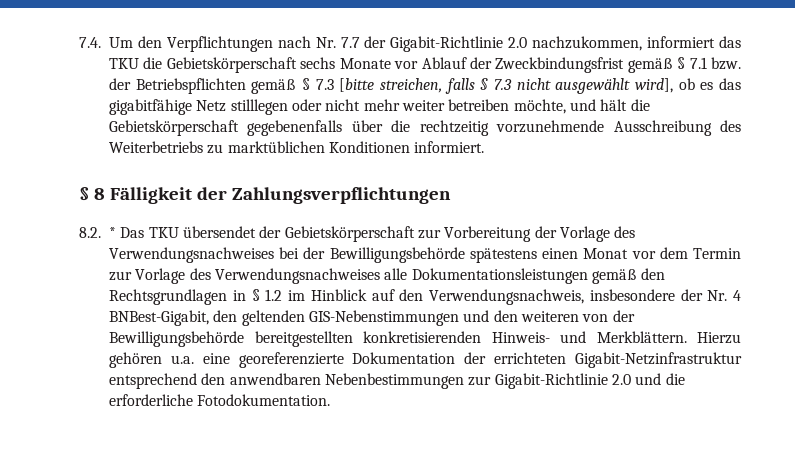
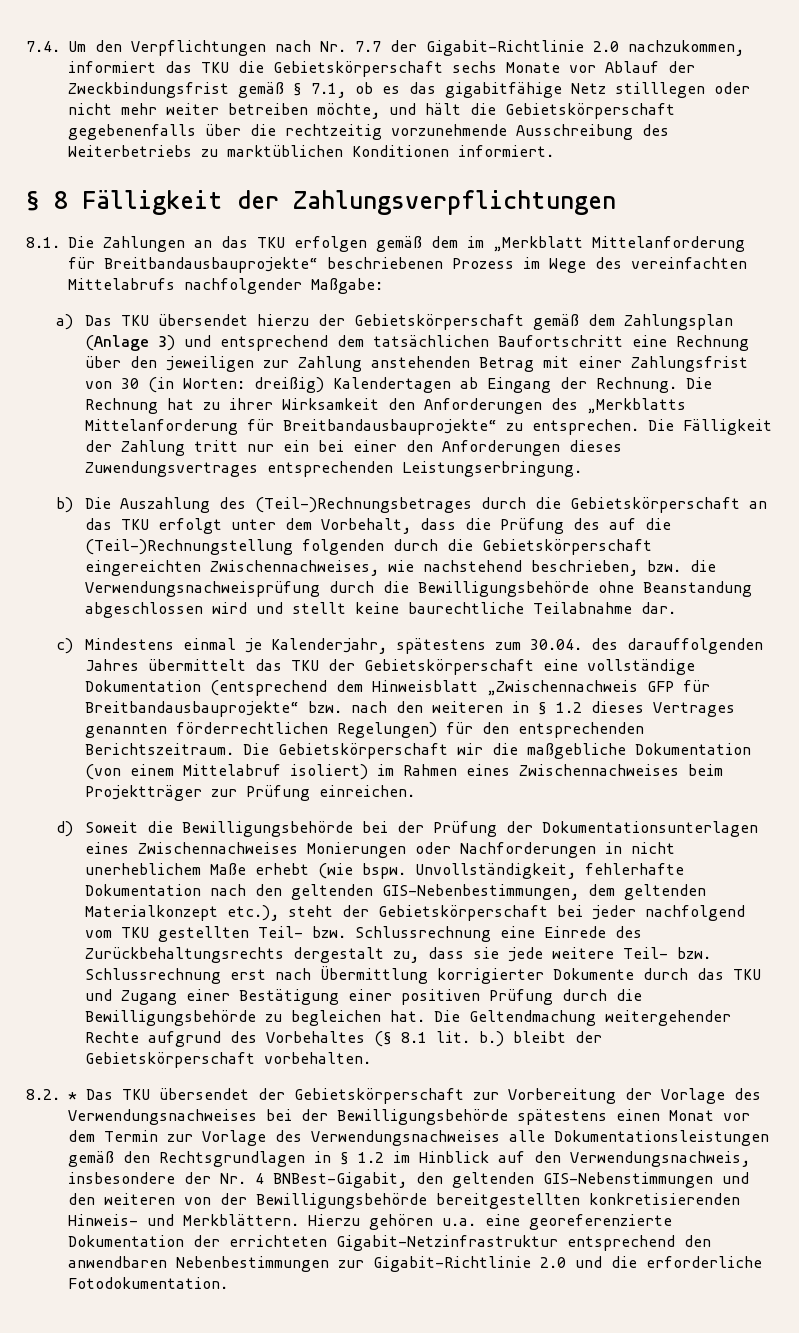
- 7.4. Um den Verpflichtungen nach Nr. 7.7 der Gigabit-Richtlinie 2.0 nachzukommen, informiert das TKU die Gebietskörperschaft sechs Monate vor Ablauf der Zweckbindungsfrist gemäß § 7.1 bzw. der Betriebspflichten gemäß § 7.3 [bitte streichen, falls § 7.3 nicht ausgewählt wird], ob es das gigabitfähige Netz stilllegen oder nicht mehr weiter betreiben möchte, und hält die Gebietskörperschaft gegebenenfalls über die rechtzeitig vorzunehmende Ausschreibung des Weiterbetriebs zu marktüblichen Konditionen informiert.
+ 7.4. Um den Verpflichtungen nach Nr. 7.7 der Gigabit-Richtlinie 2.0 nachzukommen, informiert das TKU die Gebietskörperschaft sechs Monate vor Ablauf der Zweckbindungsfrist gemäß § 7.1, ob es das gigabitfähige Netz stilllegen oder nicht mehr weiter betreiben möchte, und hält die Gebietskörperschaft gegebenenfalls über die rechtzeitig vorzunehmende Ausschreibung des Weiterbetriebs zu marktüblichen Konditionen informiert.
+ 8.1. Die Zahlungen an das TKU erfolgen gemäß dem im „Merkblatt Mittelanforderung für Breitbandausbauprojekte“ beschriebenen Prozess im Wege des vereinfachten Mittelabrufs nachfolgender Maßgabe:
+ a) Das TKU übersendet hierzu der Gebietskörperschaft gemäß dem Zahlungsplan (Anlage 3) und entsprechend dem tatsächlichen Baufortschritt eine Rechnung über den jeweiligen zur Zahlung anstehenden Betrag mit einer Zahlungsfrist von 30 (in Worten: dreißig) Kalendertagen ab Eingang der Rechnung. Die Rechnung hat zu ihrer Wirksamkeit den Anforderungen des „Merkblatts Mittelanforderung für Breitbandausbauprojekte“ zu entsprechen. Die Fälligkeit der Zahlung tritt nur ein bei einer den Anforderungen dieses Zuwendungsvertrages entsprechenden Leistungserbringung.
+ b) Die Auszahlung des (Teil-)Rechnungsbetrages durch die Gebietskörperschaft an das TKU erfolgt unter dem Vorbehalt, dass die Prüfung des auf die (Teil-)Rechnungstellung folgenden durch die Gebietskörperschaft eingereichten Zwischennachweises, wie nachstehend beschrieben, bzw. die Verwendungsnachweisprüfung durch die Bewilligungsbehörde ohne Beanstandung abgeschlossen wird und stellt keine baurechtliche Teilabnahme dar.
+ c) Mindestens einmal je Kalenderjahr, spätestens zum 30.04. des darauffolgenden Jahres übermittelt das TKU der Gebietskörperschaft eine vollständige Dokumentation (entsprechend dem Hinweisblatt „Zwischennachweis GFP für Breitbandausbauprojekte“ bzw. nach den weiteren in § 1.2 dieses Vertrages genannten förderrechtlichen Regelungen) für den entsprechenden Berichtszeitraum. Die Gebietskörperschaft wir die maßgebliche Dokumentation (von einem Mittelabruf isoliert) im Rahmen eines Zwischennachweises beim Projektträger zur Prüfung einreichen.
+ d) Soweit die Bewilligungsbehörde bei der Prüfung der Dokumentationsunterlagen eines Zwischennachweises Monierungen oder Nachforderungen in nicht unerheblichem Maße erhebt (wie bspw. Unvollständigkeit, fehlerhafte Dokumentation nach den geltenden GIS-Nebenbestimmungen, dem geltenden Materialkonzept etc.), steht der Gebietskörperschaft bei jeder nachfolgend vom TKU gestellten Teil- bzw. Schlussrechnung eine Einrede des Zurückbehaltungsrechts dergestalt zu, dass sie jede weitere Teil- bzw. Schlussrechnung erst nach Übermittlung korrigierter Dokumente durch das TKU und Zugang einer Bestätigung einer positiven Prüfung durch die Bewilligungsbehörde zu begleichen hat. Die Geltendmachung weitergehender Rechte aufgrund des Vorbehaltes (§ 8.1 lit. b.) bleibt der Gebietskörperschaft vorbehalten.

